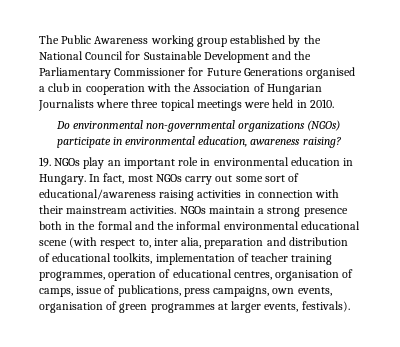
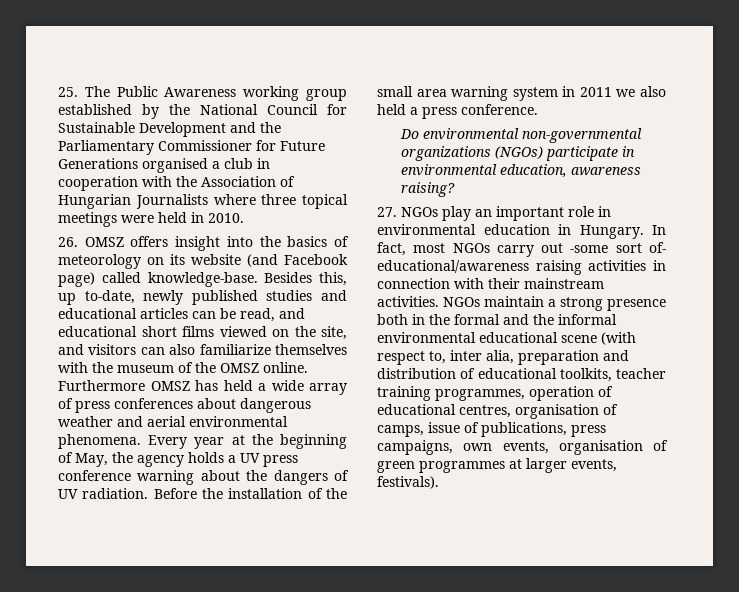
- The Public Awareness working group established by the National Council for Sustainable Development and the Parliamentary Commissioner for Future Generations organised a club in cooperation with the Association of Hungarian Journalists where three topical meetings were held in 2010.
+ 25. The Public Awareness working group established by the National Council for Sustainable Development and the Parliamentary Commissioner for Future Generations organised a club in cooperation with the Association of Hungarian Journalists where three topical meetings were held in 2010.
+ 26. OMSZ offers insight into the basics of meteorology on its website (and Facebook page) called knowledge-base. Besides this, up to-date, newly published studies and educational articles can be read, and educational short films viewed on the site, and visitors can also familiarize themselves with the museum of the OMSZ online. Furthermore OMSZ has held a wide array of press conferences about dangerous weather and aerial environmental phenomena. Every year at the beginning of May, the agency holds a UV press conference warning about the dangers of UV radiation. Before the installation of the small area warning system in 2011 we also held a press conference.
- 19. NGOs play an important role in environmental education in Hungary.
+ 27. NGOs play an important role in environmental education in Hungary.
- In fact, most NGOs carry out some sort of educational/awareness raising activities in connection with their mainstream activities.
+ In fact, most NGOs carry out -some sort of- educational/awareness raising activities in connection with their mainstream activities.
- NGOs maintain a strong presence both in the formal and the informal environmental educational scene (with respect to, inter alia, preparation and distribution of educational toolkits, implementation of teacher training programmes, operation of educational centres, organisation of camps, issue of publications, press campaigns, own events, organisation of green programmes at larger events, festivals).
+ NGOs maintain a strong presence both in the formal and the informal environmental educational scene (with respect to, inter alia, preparation and distribution of educational toolkits, teacher training programmes, operation of educational centres, organisation of camps, issue of publications, press campaigns, own events, organisation of green programmes at larger events, festivals).

